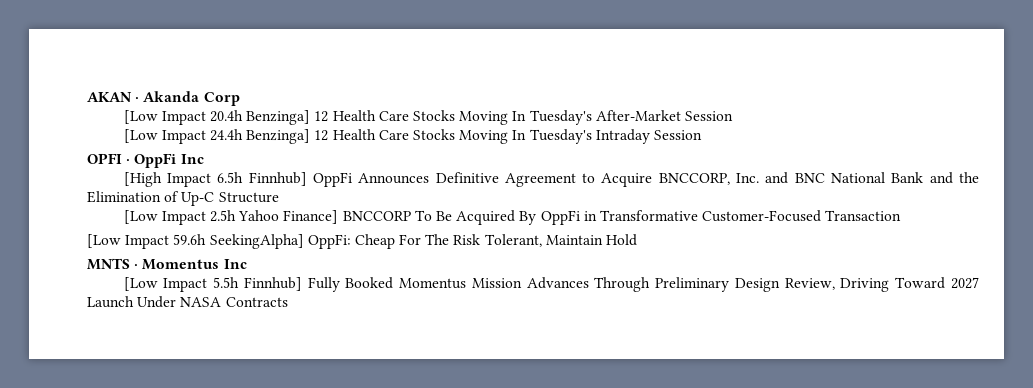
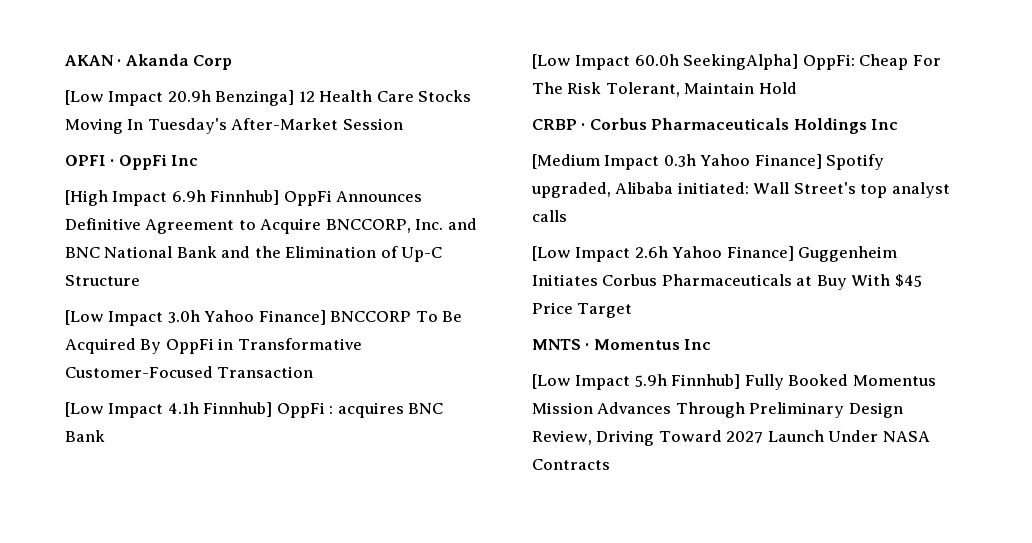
- [Low Impact 20.4h Benzinga] 12 Health Care Stocks Moving In Tuesday's After-Market Session
+ [Low Impact 20.9h Benzinga] 12 Health Care Stocks Moving In Tuesday's After-Market Session
- [Low Impact 24.4h Benzinga] 12 Health Care Stocks Moving In Tuesday's Intraday Session
- [High Impact 6.5h Finnhub] OppFi Announces Definitive Agreement to Acquire BNCCORP, Inc. and BNC National Bank and the Elimination of Up-C Structure
+ [High Impact 6.9h Finnhub] OppFi Announces Definitive Agreement to Acquire BNCCORP, Inc. and BNC National Bank and the Elimination of Up-C Structure
- [Low Impact 2.5h Yahoo Finance] BNCCORP To Be Acquired By OppFi in Transformative Customer-Focused Transaction
+ [Low Impact 3.0h Yahoo Finance] BNCCORP To Be Acquired By OppFi in Transformative Customer-Focused Transaction
- [Low Impact 59.6h SeekingAlpha] OppFi: Cheap For The Risk Tolerant, Maintain Hold
+ [Low Impact 4.1h Finnhub] OppFi : acquires BNC Bank
+ [Low Impact 60.0h SeekingAlpha] OppFi: Cheap For The Risk Tolerant, Maintain Hold
+ CRBP · Corbus Pharmaceuticals Holdings Inc
+ [Medium Impact 0.3h Yahoo Finance] Spotify upgraded, Alibaba initiated: Wall Street's top analyst calls
+ [Low Impact 2.6h Yahoo Finance] Guggenheim Initiates Corbus Pharmaceuticals at Buy With $45 Price Target
- [Low Impact 5.5h Finnhub] Fully Booked Momentus Mission Advances Through Preliminary Design Review, Driving Toward 2027 Launch Under NASA Contracts
+ [Low Impact 5.9h Finnhub] Fully Booked Momentus Mission Advances Through Preliminary Design Review, Driving Toward 2027 Launch Under NASA Contracts

